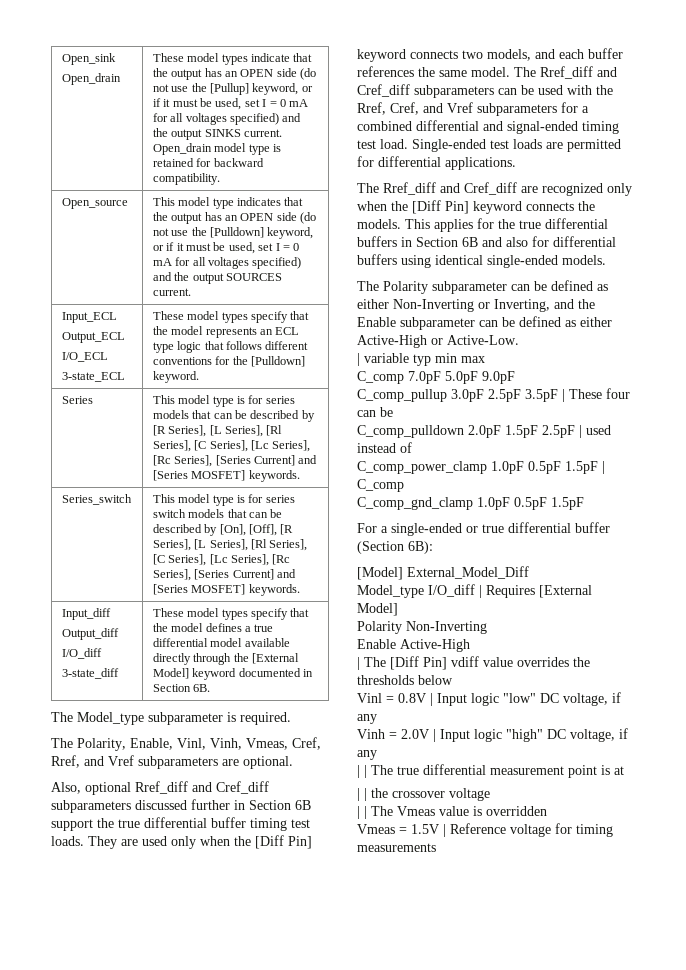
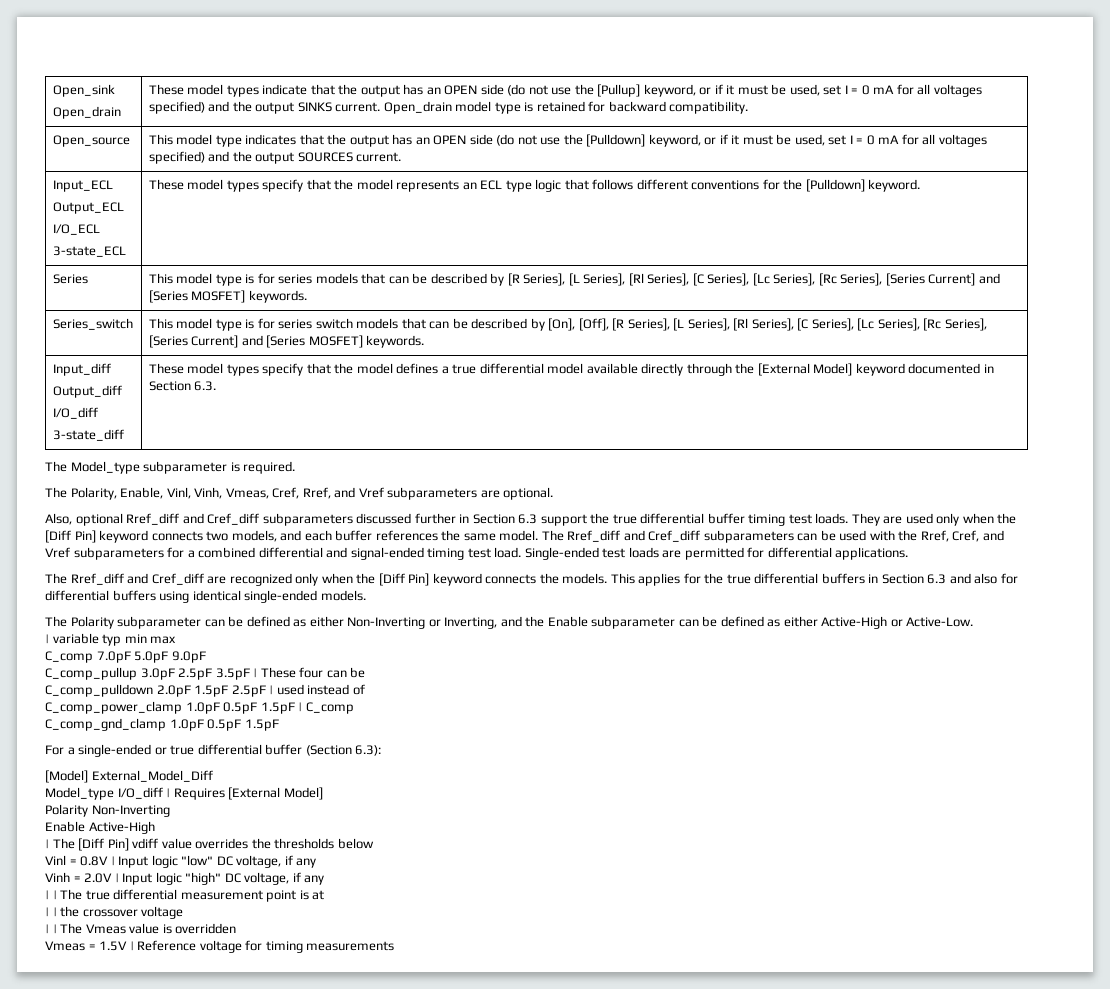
  Input_diff
  Output_diff
  I/O_diff
- 3-state_diff | These model types specify that the model defines a true differential model available directly through the [External Model] keyword documented in Section 6B.
+ 3-state_diff | These model types specify that the model defines a true differential model available directly through the [External Model] keyword documented in Section 6.3.
- Also, optional Rref_diff and Cref_diff subparameters discussed further in Section 6B support the true differential buffer timing test loads.
+ Also, optional Rref_diff and Cref_diff subparameters discussed further in Section 6.3 support the true differential buffer timing test loads.
- This applies for the true differential buffers in Section 6B and also for differential buffers using identical single-ended models.
+ This applies for the true differential buffers in Section 6.3 and also for differential buffers using identical single-ended models.
- For a single-ended or true differential buffer (Section 6B):
+ For a single-ended or true differential buffer (Section 6.3):

